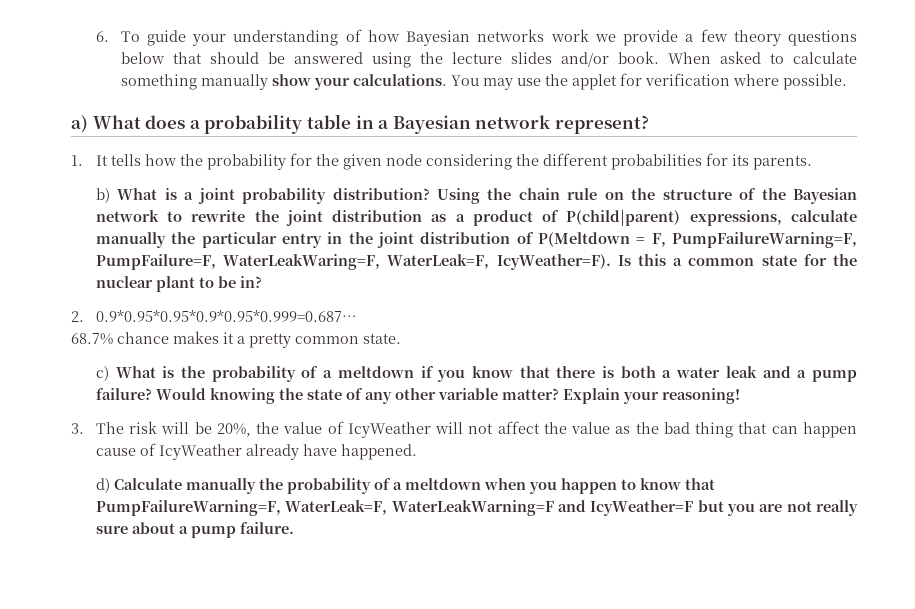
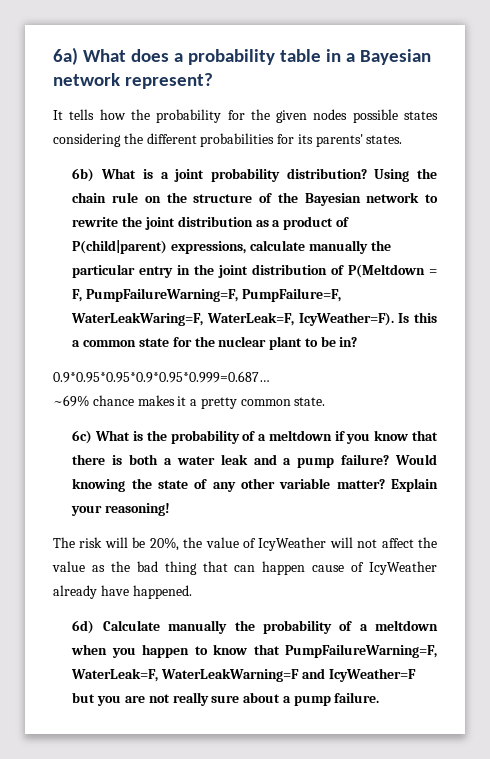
- 6. To guide your understanding of how Bayesian networks work we provide a few theory questions below that should be answered using the lecture slides and/or book. When asked to calculate something manually show your calculations. You may use the applet for verification where possible.
- a) What does a probability table in a Bayesian network represent?
+ 6a) What does a probability table in a Bayesian network represent?
- 1. It tells how the probability for the given node considering the different probabilities for its parents.
- b) What is a joint probability distribution?
+ It tells how the probability for the given nodes possible states considering the different probabilities for its parents' states.
+ 6b) What is a joint probability distribution?
- 2. 0.9*0.95*0.95*0.9*0.95*0.999=0.687…
+ 0.9*0.95*0.95*0.9*0.95*0.999=0.687…
- 68.7% chance makes it a pretty common state.
+ ~69% chance makes it a pretty common state.
- c) What is the probability of a meltdown if you know that there is both a water leak and a pump failure?
+ 6c) What is the probability of a meltdown if you know that there is both a water leak and a pump failure?
- 3. The risk will be 20%, the value of IcyWeather will not affect the value as the bad thing that can happen cause of IcyWeather already have happened.
+ The risk will be 20%, the value of IcyWeather will not affect the value as the bad thing that can happen cause of IcyWeather already have happened.
- d) Calculate manually the probability of a meltdown when you happen to know that PumpFailureWarning=F, WaterLeak=F, WaterLeakWarning=F and IcyWeather=F but you are not really sure about a pump failure.
+ 6d) Calculate manually the probability of a meltdown when you happen to know that PumpFailureWarning=F, WaterLeak=F, WaterLeakWarning=F and IcyWeather=F but you are not really sure about a pump failure.

